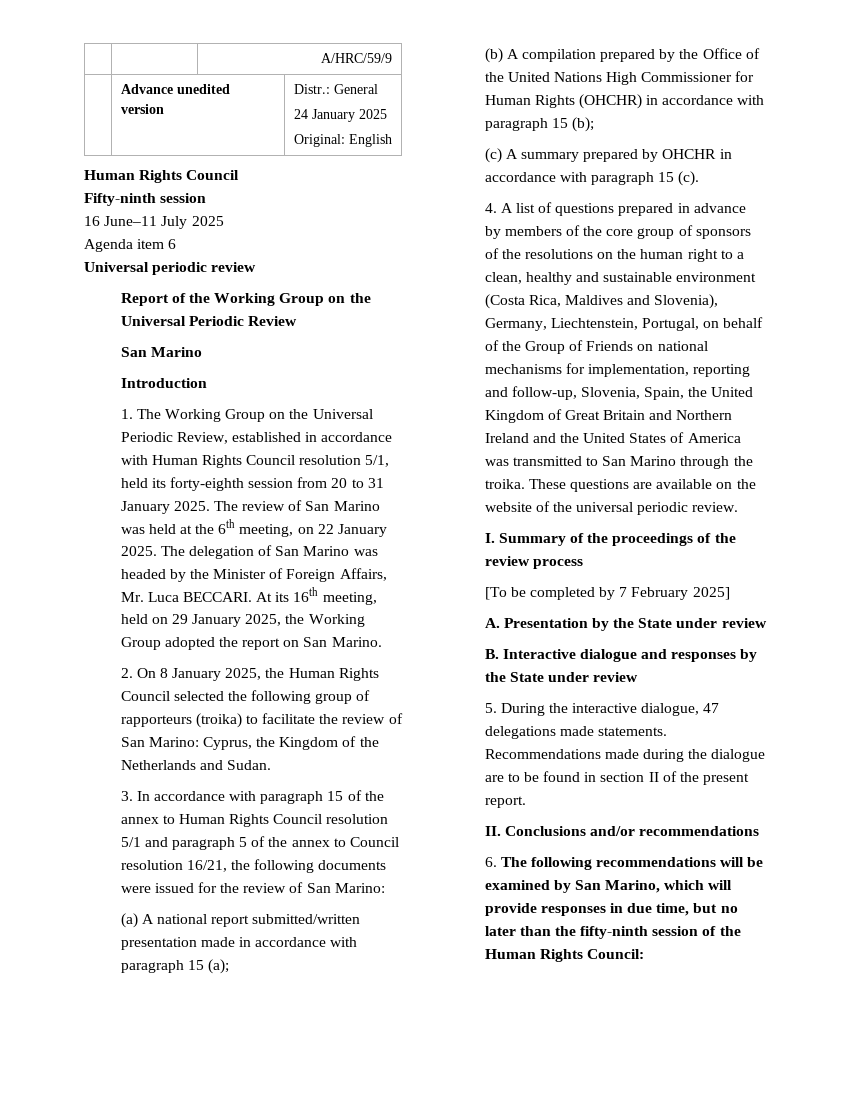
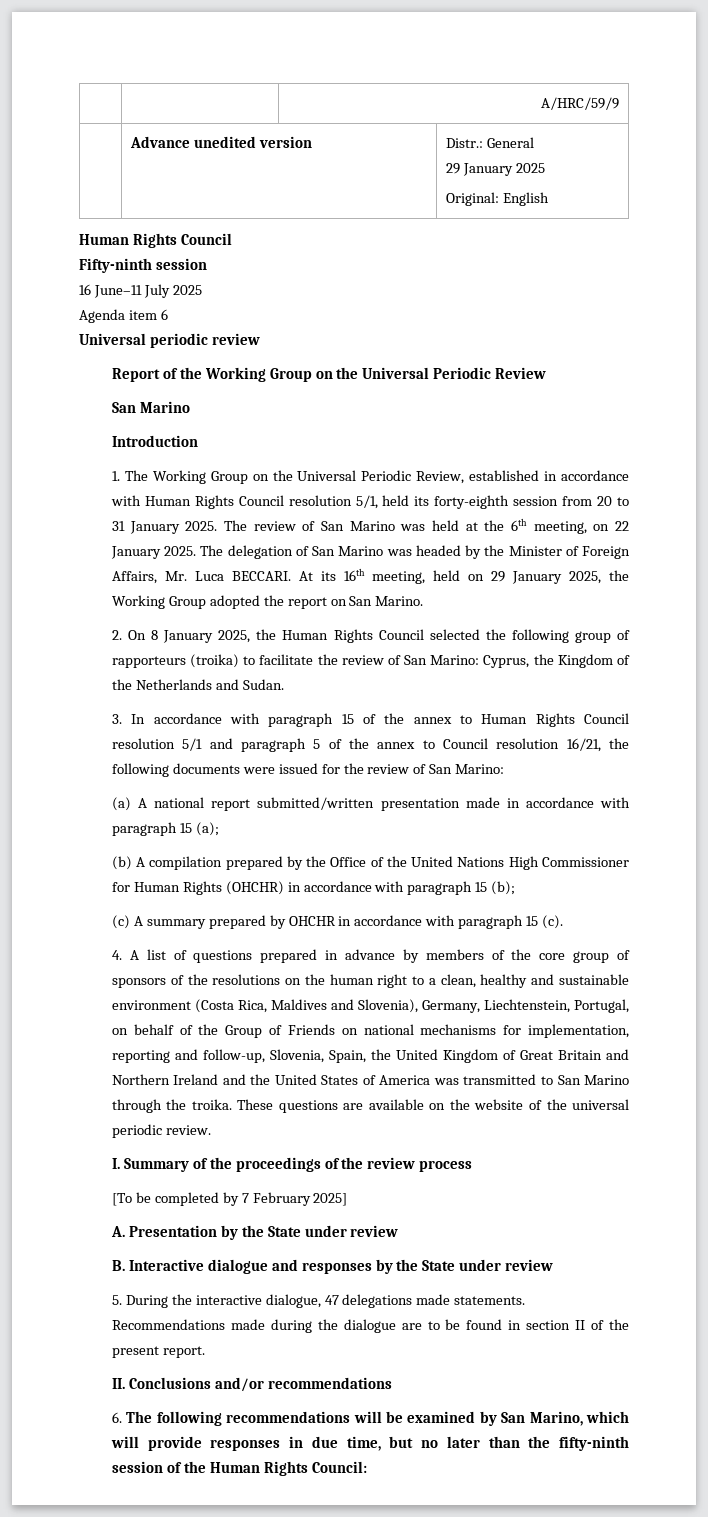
  | Advance unedited version | Distr.: General
- 24 January 2025
+ 29 January 2025

